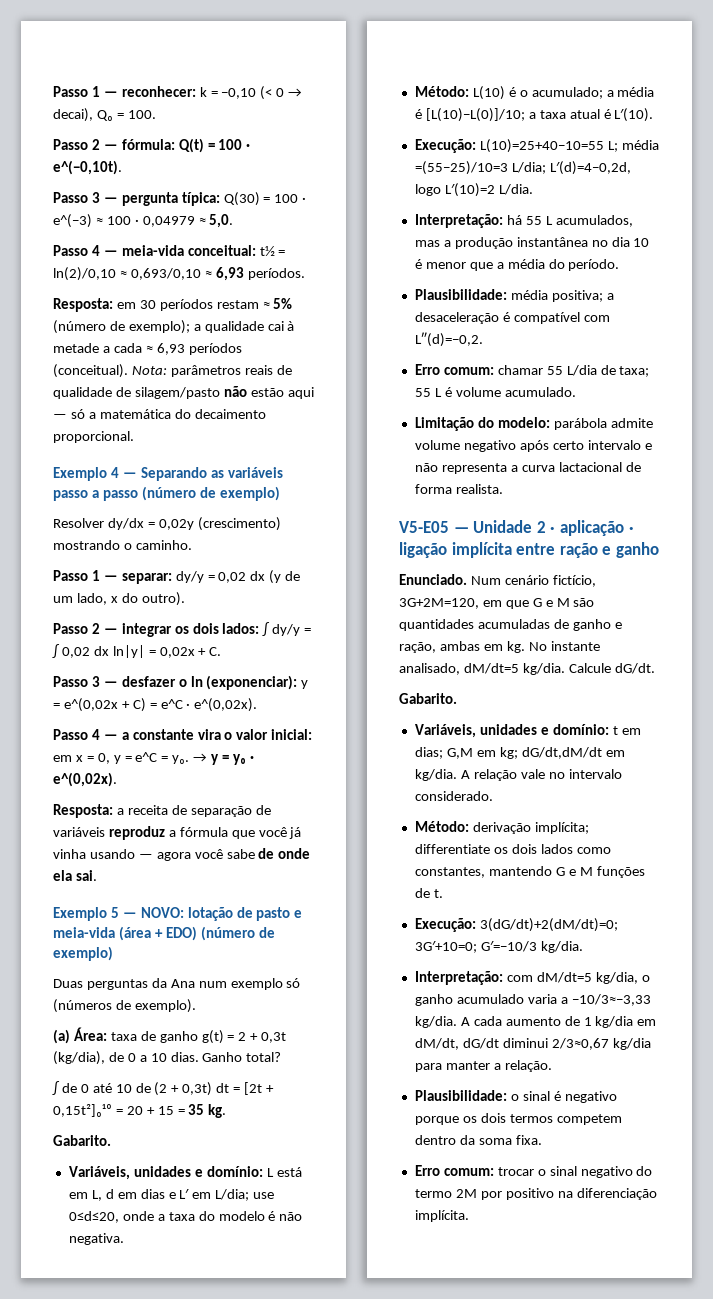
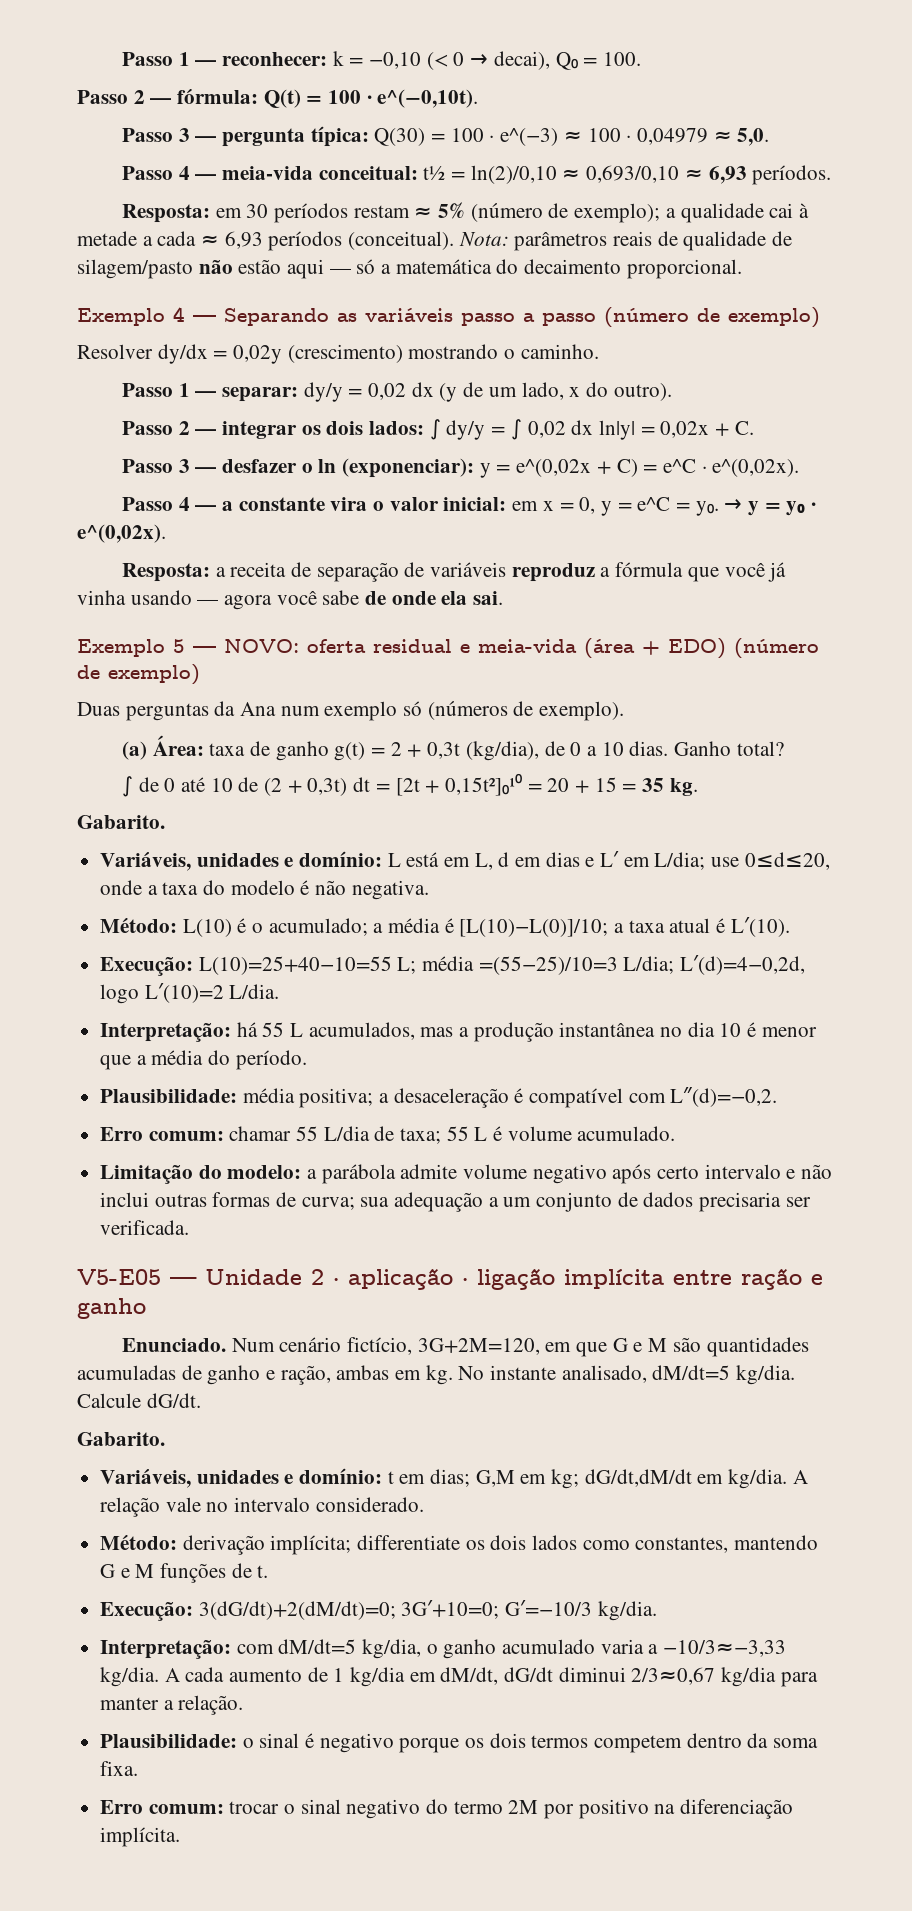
- Exemplo 5 — NOVO: lotação de pasto e meia-vida (área + EDO) (número de exemplo)
+ Exemplo 5 — NOVO: oferta residual e meia-vida (área + EDO) (número de exemplo)
- Limitação do modelo: parábola admite volume negativo após certo intervalo e não representa a curva lactacional de forma realista.
+ Limitação do modelo: a parábola admite volume negativo após certo intervalo e não inclui outras formas de curva; sua adequação a um conjunto de dados precisaria ser verificada.

